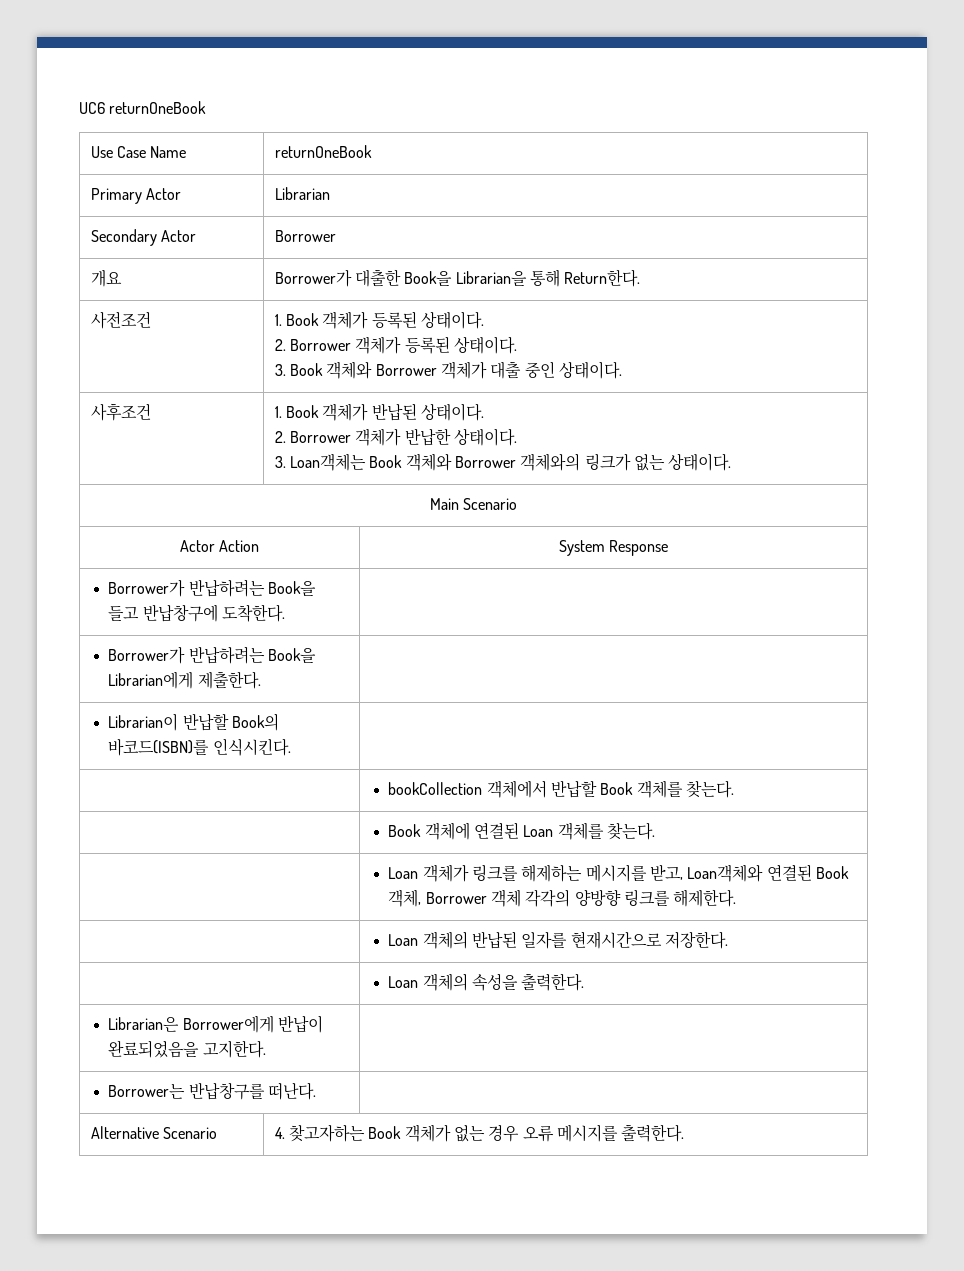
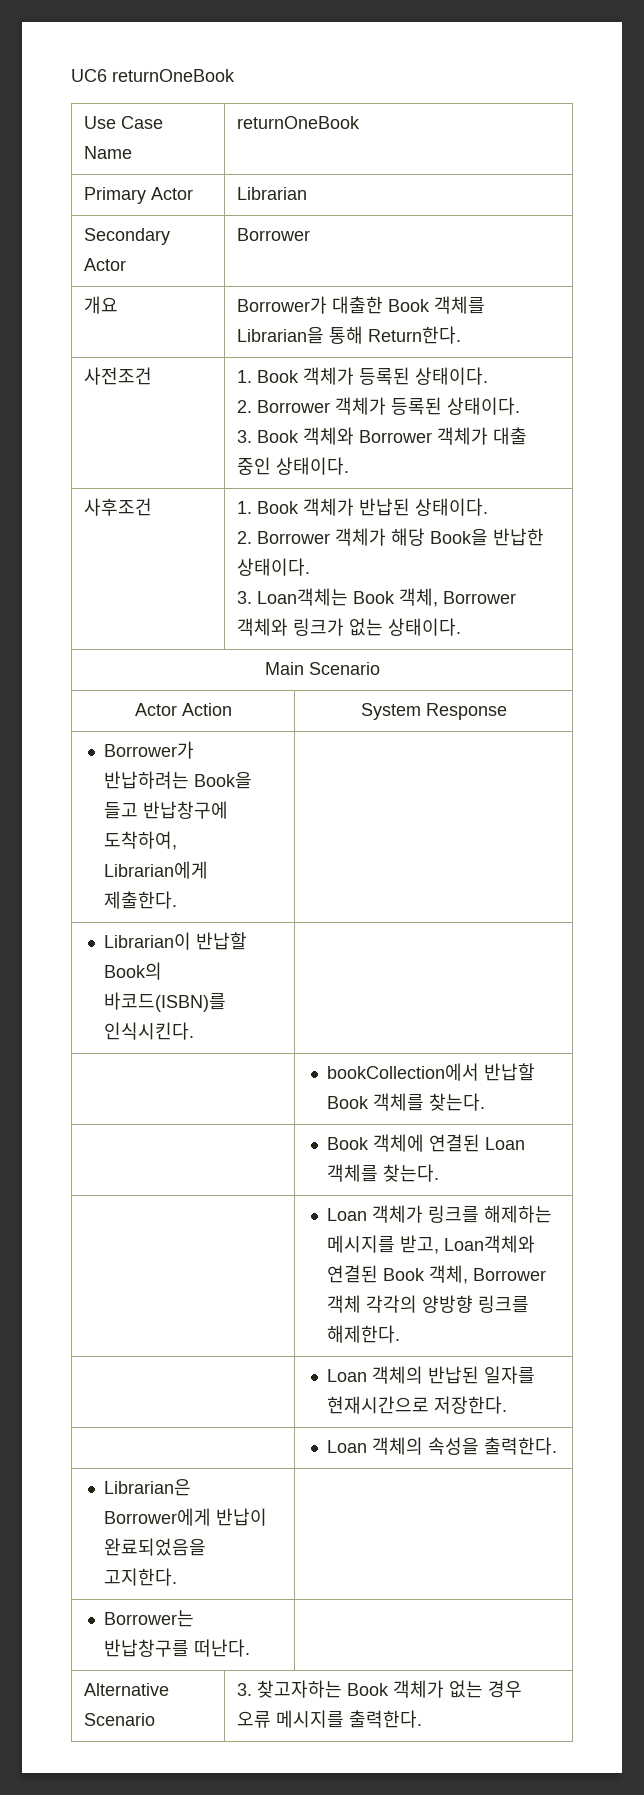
- 개요 | Borrower가 대출한 Book을 Librarian을 통해 Return한다.
+ 개요 | Borrower가 대출한 Book 객체를 Librarian을 통해 Return한다.
  사후조건 | 1. Book 객체가 반납된 상태이다.
- 2. Borrower 객체가 반납한 상태이다.
- 3. Loan객체는 Book 객체와 Borrower 객체와의 링크가 없는 상태이다.
+ 2. Borrower 객체가 해당 Book을 반납한 상태이다.
+ 3. Loan객체는 Book 객체, Borrower 객체와 링크가 없는 상태이다.
- Borrower가 반납하려는 Book을 들고 반납창구에 도착한다. |
- Borrower가 반납하려는 Book을 Librarian에게 제출한다. |
+ Borrower가 반납하려는 Book을 들고 반납창구에 도착하여, Librarian에게 제출한다. |
- | bookCollection 객체에서 반납할 Book 객체를 찾는다.
+ | bookCollection에서 반납할 Book 객체를 찾는다.
- Alternative Scenario | 4. 찾고자하는 Book 객체가 없는 경우 오류 메시지를 출력한다.
+ Alternative Scenario | 3. 찾고자하는 Book 객체가 없는 경우 오류 메시지를 출력한다.

